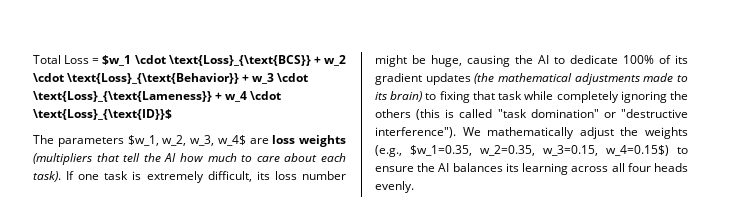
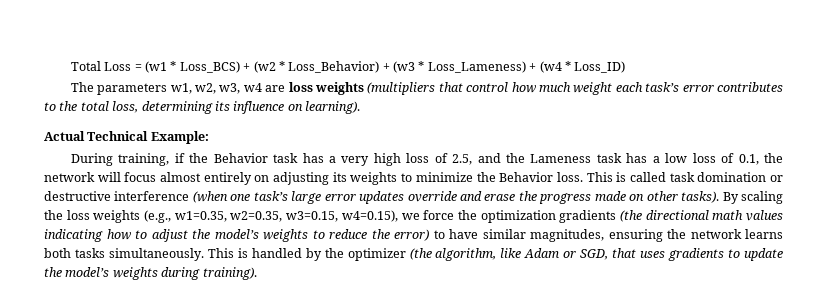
- Total Loss = $w_1 \cdot \text{Loss}_{\text{BCS}} + w_2 \cdot \text{Loss}_{\text{Behavior}} + w_3 \cdot \text{Loss}_{\text{Lameness}} + w_4 \cdot \text{Loss}_{\text{ID}}$
- The parameters $w_1, w_2, w_3, w_4$ are loss weights (multipliers that tell the AI how much to care about each task). If one task is extremely difficult, its loss number might be huge, causing the AI to dedicate 100% of its gradient updates (the mathematical adjustments made to its brain) to fixing that task while completely ignoring the others (this is called "task domination" or "destructive interference"). We mathematically adjust the weights (e.g., $w_1=0.35, w_2=0.35, w_3=0.15, w_4=0.15$) to ensure the AI balances its learning across all four heads evenly.
+ Total Loss = (w1 * Loss_BCS) + (w2 * Loss_Behavior) + (w3 * Loss_Lameness) + (w4 * Loss_ID)
+ The parameters w1, w2, w3, w4 are loss weights (multipliers that control how much weight each task’s error contributes to the total loss, determining its influence on learning).
+ Actual Technical Example:
+ During training, if the Behavior task has a very high loss of 2.5, and the Lameness task has a low loss of 0.1, the network will focus almost entirely on adjusting its weights to minimize the Behavior loss. This is called task domination or destructive interference (when one task’s large error updates override and erase the progress made on other tasks). By scaling the loss weights (e.g., w1=0.35, w2=0.35, w3=0.15, w4=0.15), we force the optimization gradients (the directional math values indicating how to adjust the model’s weights to reduce the error) to have similar magnitudes, ensuring the network learns both tasks simultaneously. This is handled by the optimizer (the algorithm, like Adam or SGD, that uses gradients to update the model’s weights during training).

